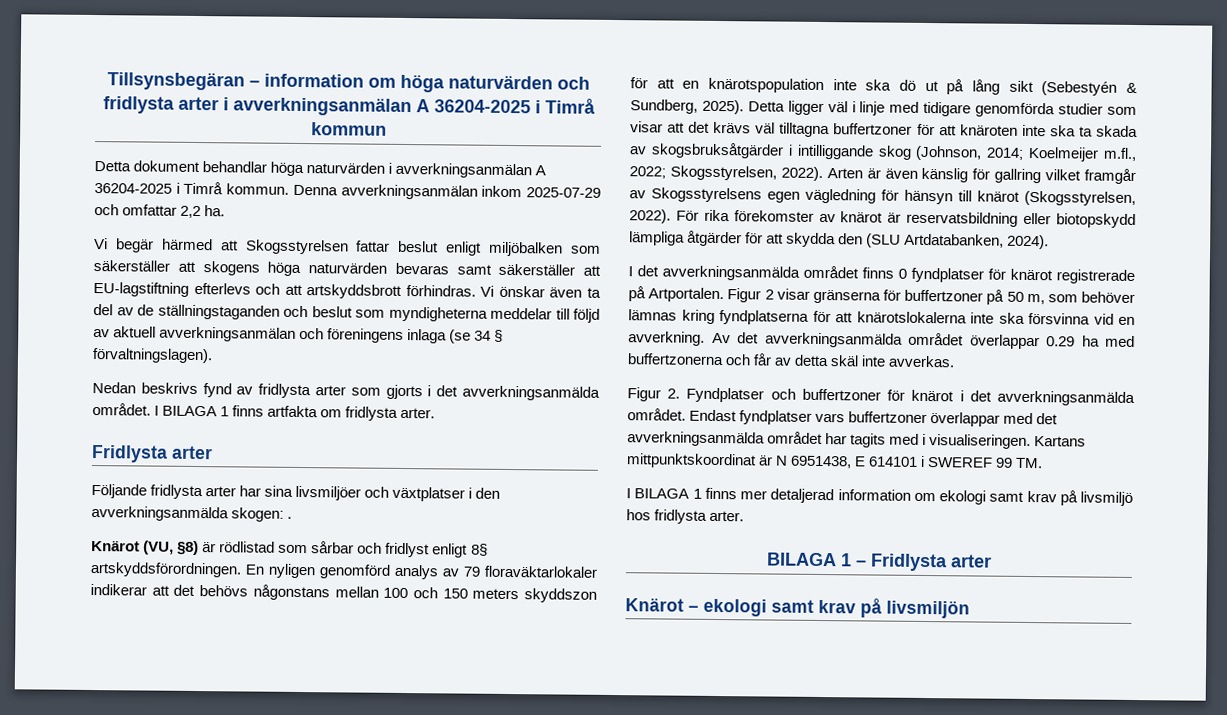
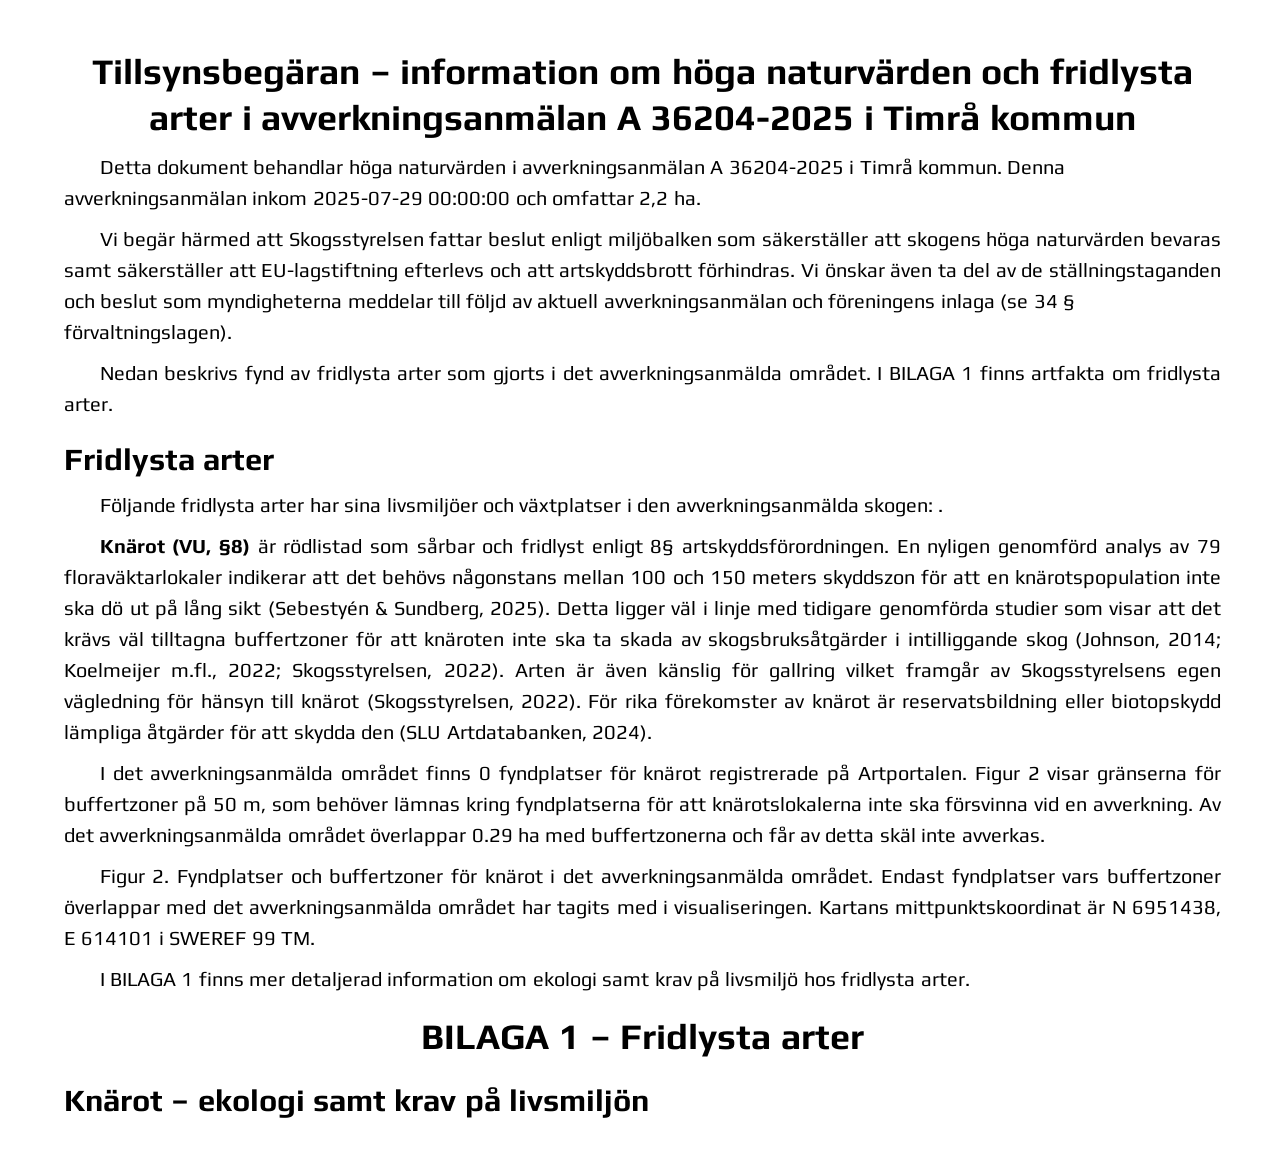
- Denna avverkningsanmälan inkom 2025-07-29 och omfattar 2,2 ha.
+ Denna avverkningsanmälan inkom 2025-07-29 00:00:00 och omfattar 2,2 ha.

